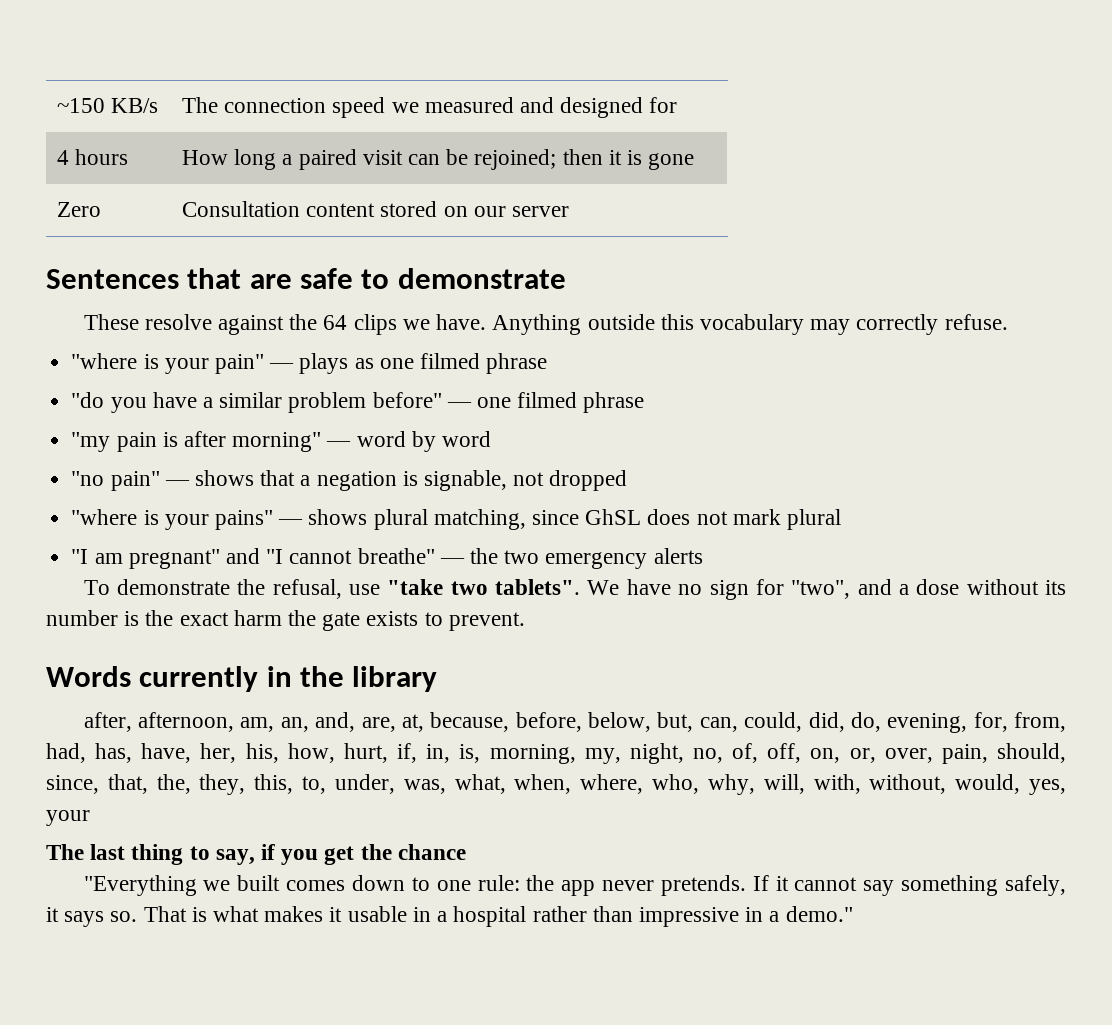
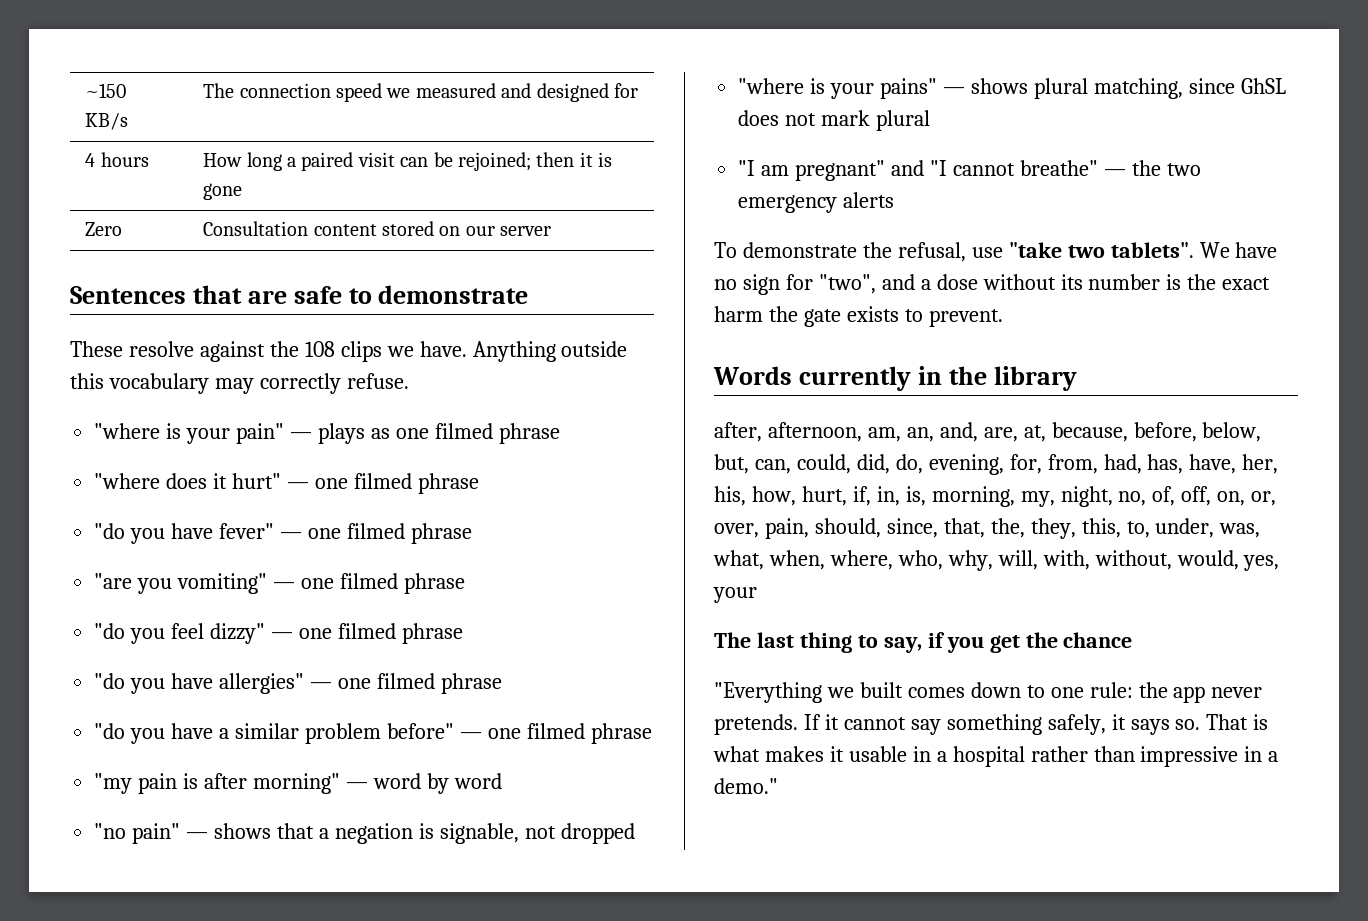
- These resolve against the 64 clips we have.
+ These resolve against the 108 clips we have.
+ "where does it hurt" — one filmed phrase
+ "do you have fever" — one filmed phrase
+ "are you vomiting" — one filmed phrase
+ "do you feel dizzy" — one filmed phrase
+ "do you have allergies" — one filmed phrase

